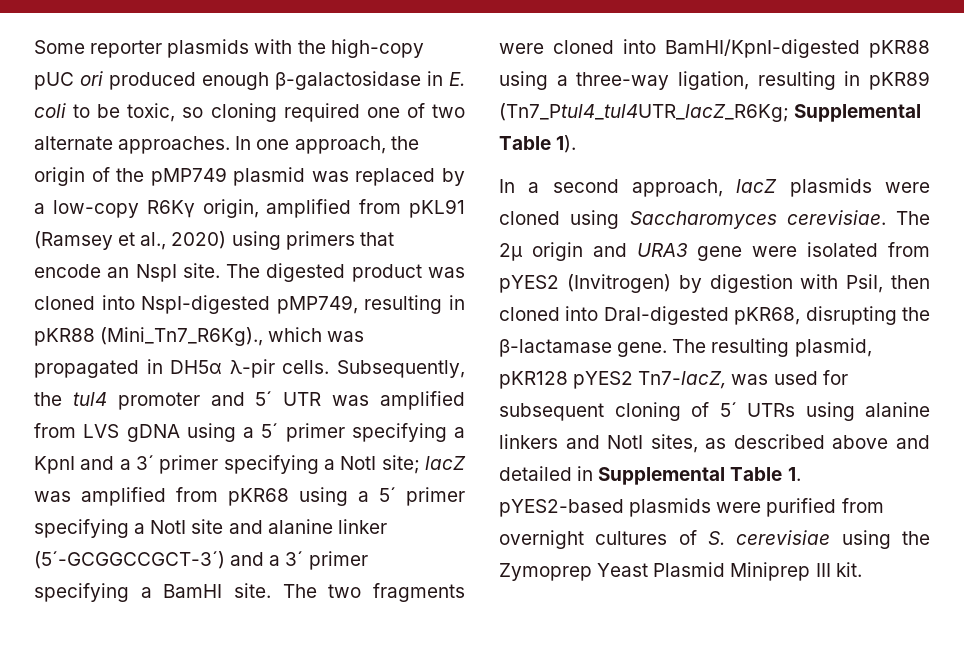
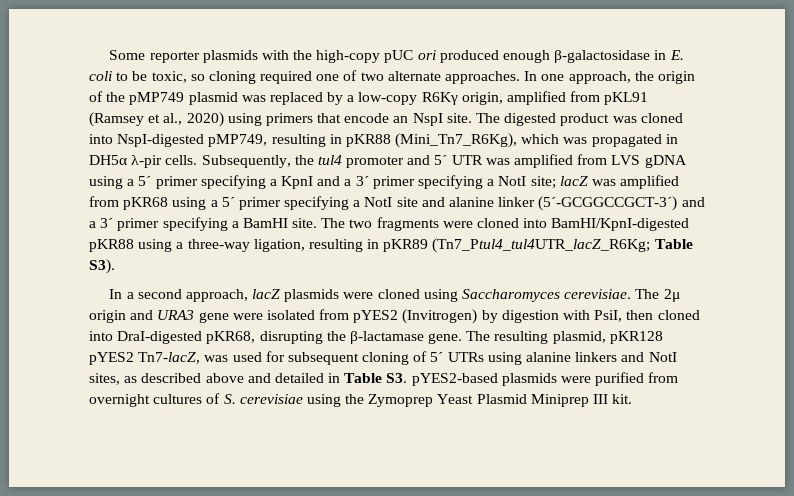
- The digested product was cloned into NspI-digested pMP749, resulting in pKR88 (Mini_Tn7_R6Kg)., which was propagated in DH5α λ-pir cells.
+ The digested product was cloned into NspI-digested pMP749, resulting in pKR88 (Mini_Tn7_R6Kg), which was propagated in DH5α λ-pir cells.
- The two fragments were cloned into BamHI/KpnI-digested pKR88 using a three-way ligation, resulting in pKR89 (Tn7_Ptul4_tul4UTR_lacZ_R6Kg; Supplemental Table 1).
+ The two fragments were cloned into BamHI/KpnI-digested pKR88 using a three-way ligation, resulting in pKR89 (Tn7_Ptul4_tul4UTR_lacZ_R6Kg; Table S3).
- The resulting plasmid, pKR128 pYES2 Tn7-lacZ, was used for subsequent cloning of 5´ UTRs using alanine linkers and NotI sites, as described above and detailed in Supplemental Table 1. pYES2-based plasmids were purified from overnight cultures of S. cerevisiae using the Zymoprep Yeast Plasmid Miniprep III kit.
+ The resulting plasmid, pKR128 pYES2 Tn7-lacZ, was used for subsequent cloning of 5´ UTRs using alanine linkers and NotI sites, as described above and detailed in Table S3. pYES2-based plasmids were purified from overnight cultures of S. cerevisiae using the Zymoprep Yeast Plasmid Miniprep III kit.

